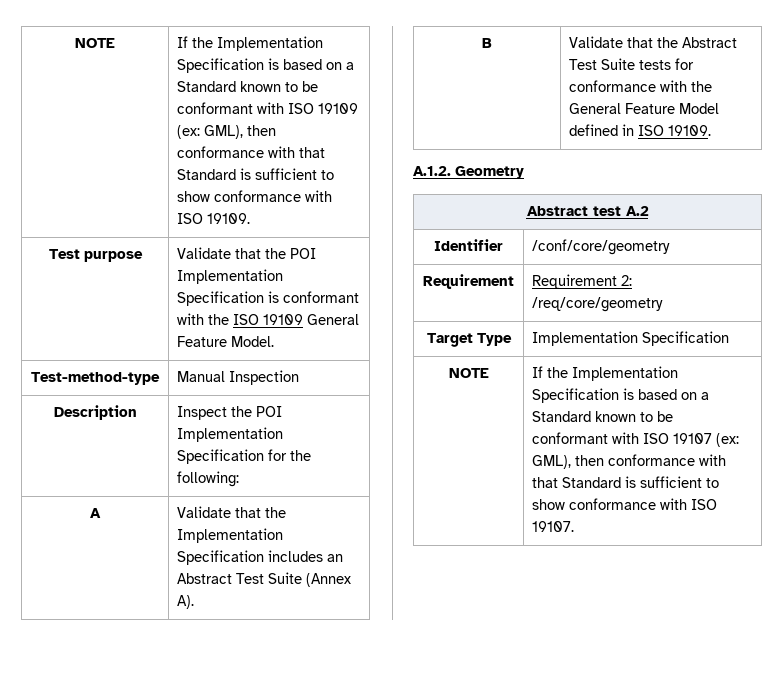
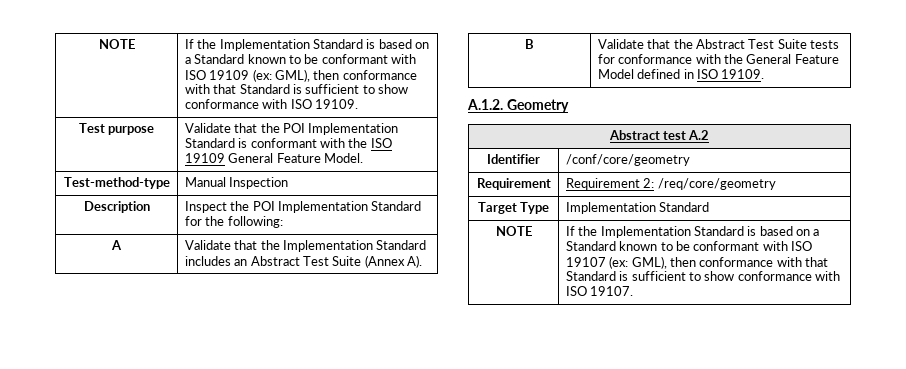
- NOTE | If the Implementation Specification is based on a Standard known to be conformant with ISO 19109 (ex: GML), then conformance with that Standard is sufficient to show conformance with ISO 19109.
+ NOTE | If the Implementation Standard is based on a Standard known to be conformant with ISO 19109 (ex: GML), then conformance with that Standard is sufficient to show conformance with ISO 19109.
- Test purpose | Validate that the POI Implementation Specification is conformant with the ISO 19109 General Feature Model.
+ Test purpose | Validate that the POI Implementation Standard is conformant with the ISO 19109 General Feature Model.
- Description | Inspect the POI Implementation Specification for the following:
+ Description | Inspect the POI Implementation Standard for the following:
- A | Validate that the Implementation Specification includes an Abstract Test Suite (Annex A).
+ A | Validate that the Implementation Standard includes an Abstract Test Suite (Annex A).
- Target Type | Implementation Specification
- NOTE | If the Implementation Specification is based on a Standard known to be conformant with ISO 19107 (ex: GML), then conformance with that Standard is sufficient to show conformance with ISO 19107.
+ Target Type | Implementation Standard
+ NOTE | If the Implementation Standard is based on a Standard known to be conformant with ISO 19107 (ex: GML), then conformance with that Standard is sufficient to show conformance with ISO 19107.

